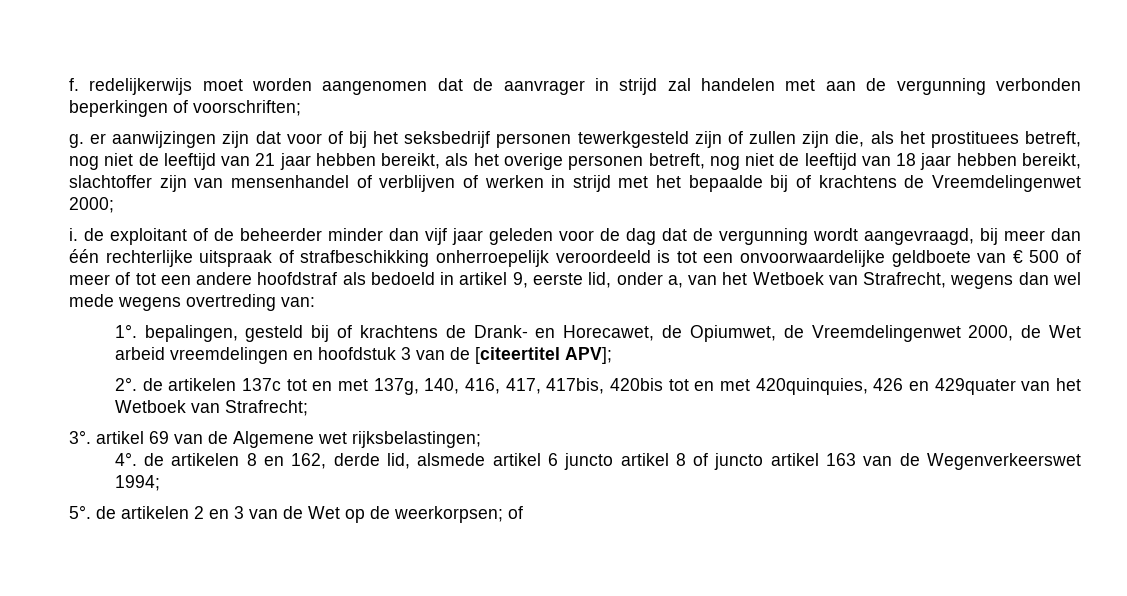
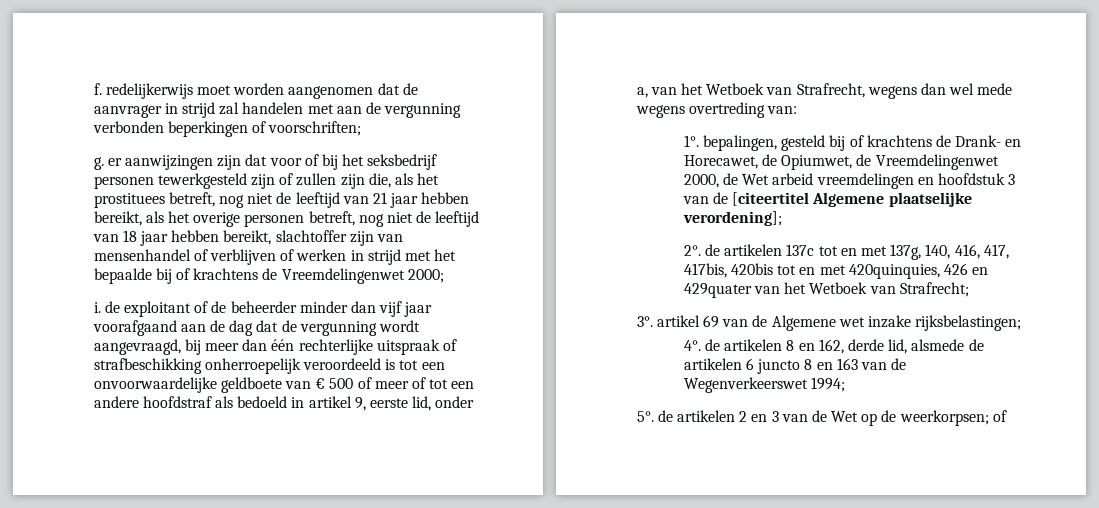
- i. de exploitant of de beheerder minder dan vijf jaar geleden voor de dag dat de vergunning wordt aangevraagd, bij meer dan één rechterlijke uitspraak of strafbeschikking onherroepelijk veroordeeld is tot een onvoorwaardelijke geldboete van € 500 of meer of tot een andere hoofdstraf als bedoeld in artikel 9, eerste lid, onder a, van het Wetboek van Strafrecht, wegens dan wel mede wegens overtreding van:
+ i. de exploitant of de beheerder minder dan vijf jaar voorafgaand aan de dag dat de vergunning wordt aangevraagd, bij meer dan één rechterlijke uitspraak of strafbeschikking onherroepelijk veroordeeld is tot een onvoorwaardelijke geldboete van € 500 of meer of tot een andere hoofdstraf als bedoeld in artikel 9, eerste lid, onder a, van het Wetboek van Strafrecht, wegens dan wel mede wegens overtreding van:
- 1°. bepalingen, gesteld bij of krachtens de Drank- en Horecawet, de Opiumwet, de Vreemdelingenwet 2000, de Wet arbeid vreemdelingen en hoofdstuk 3 van de [citeertitel APV];
+ 1°. bepalingen, gesteld bij of krachtens de Drank- en Horecawet, de Opiumwet, de Vreemdelingenwet 2000, de Wet arbeid vreemdelingen en hoofdstuk 3 van de [citeertitel Algemene plaatselijke verordening];
- 3°. artikel 69 van de Algemene wet rijksbelastingen;
+ 3°. artikel 69 van de Algemene wet inzake rijksbelastingen;
- 4°. de artikelen 8 en 162, derde lid, alsmede artikel 6 juncto artikel 8 of juncto artikel 163 van de Wegenverkeerswet 1994;
+ 4°. de artikelen 8 en 162, derde lid, alsmede de artikelen 6 juncto 8 en 163 van de Wegenverkeerswet 1994;

